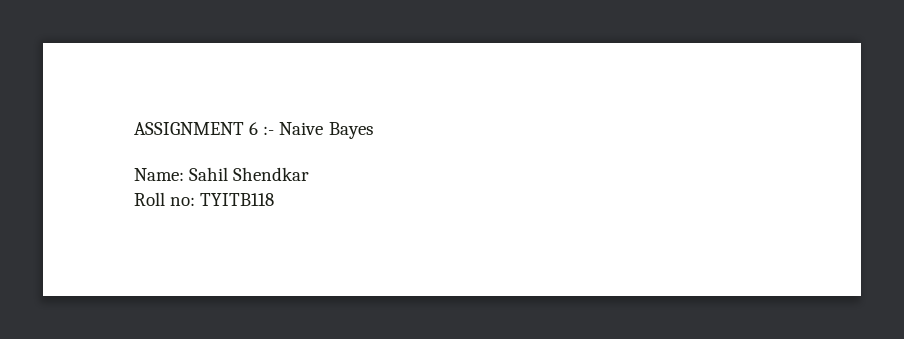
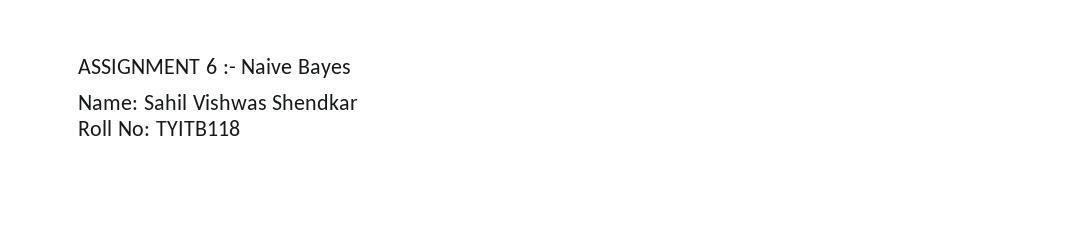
- Name: Sahil Shendkar
+ Name: Sahil Vishwas Shendkar
- Roll no: TYITB118
+ Roll No: TYITB118

